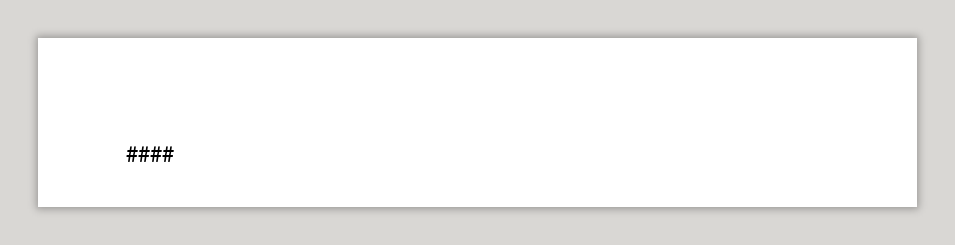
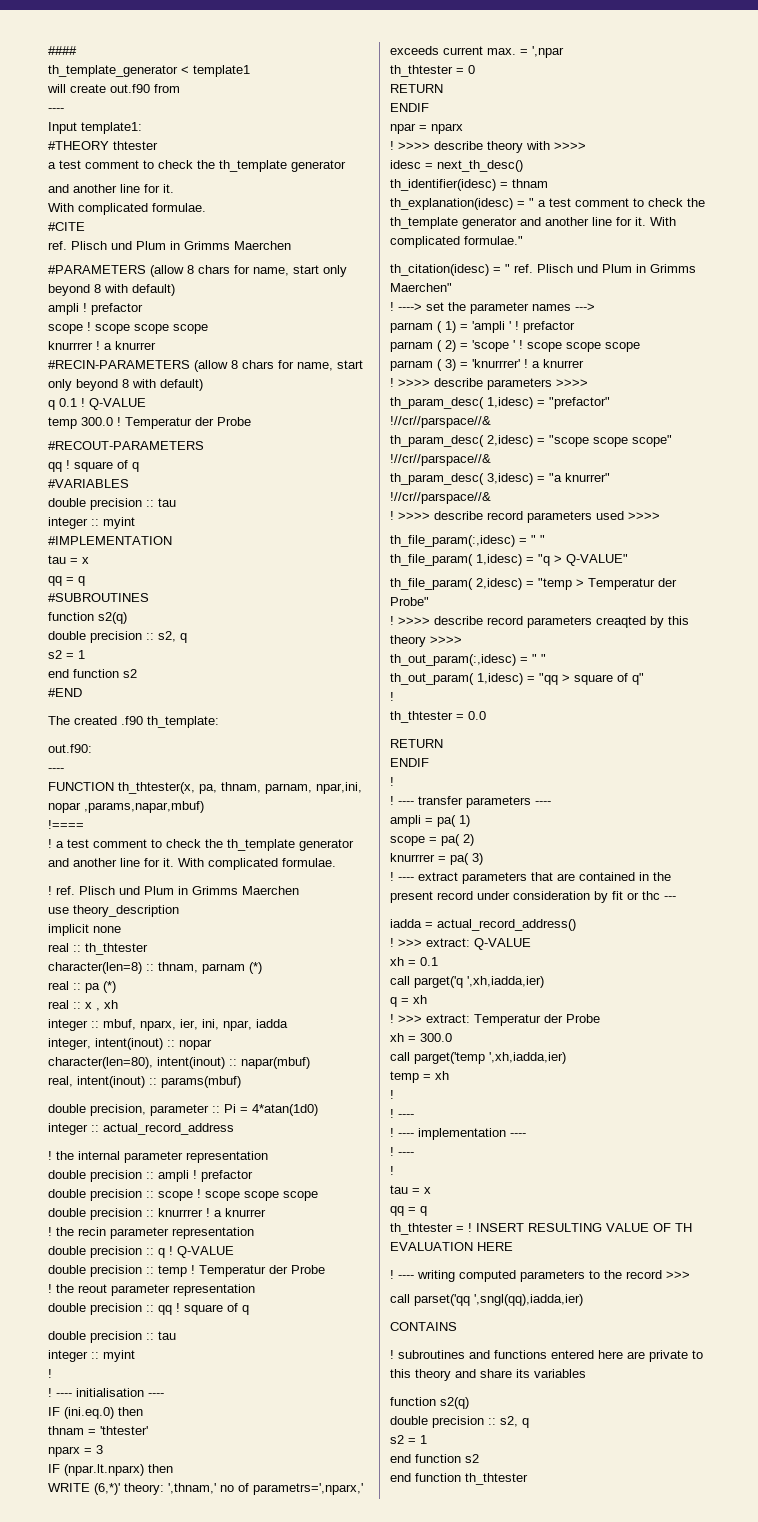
+ th_template_generator < template1
+ will create out.f90 from
+ ----
+ Input template1:
+ #THEORY thtester
+ a test comment to check the th_template generator
+ and another line for it.
+ With complicated formulae.
+ #CITE
+ ref. Plisch und Plum in Grimms Maerchen
+ #PARAMETERS (allow 8 chars for name, start only beyond 8 with default)
+ ampli ! prefactor
+ scope ! scope scope scope
+ knurrrer ! a knurrer
+ #RECIN-PARAMETERS (allow 8 chars for name, start only beyond 8 with default)
+ q 0.1 ! Q-VALUE
+ temp 300.0 ! Temperatur der Probe
+ #RECOUT-PARAMETERS
+ qq ! square of q
+ #VARIABLES
+ double precision :: tau
+ integer :: myint
+ #IMPLEMENTATION
+ tau = x
+ qq = q
+ #SUBROUTINES
+ function s2(q)
+ double precision :: s2, q
+ s2 = 1
+ end function s2
+ #END
+ The created .f90 th_template:
+ out.f90:
+ ----
+ FUNCTION th_thtester(x, pa, thnam, parnam, npar,ini, nopar ,params,napar,mbuf)
+ !====
+ ! a test comment to check the th_template generator and another line for it. With complicated formulae.
+ ! ref. Plisch und Plum in Grimms Maerchen
+ use theory_description
+ implicit none
+ real :: th_thtester
+ character(len=8) :: thnam, parnam (*)
+ real :: pa (*)
+ real :: x , xh
+ integer :: mbuf, nparx, ier, ini, npar, iadda
+ integer, intent(inout) :: nopar
+ character(len=80), intent(inout) :: napar(mbuf)
+ real, intent(inout) :: params(mbuf)
+ double precision, parameter :: Pi = 4*atan(1d0)
+ integer :: actual_record_address
+ ! the internal parameter representation
+ double precision :: ampli ! prefactor
+ double precision :: scope ! scope scope scope
+ double precision :: knurrrer ! a knurrer
+ ! the recin parameter representation
+ double precision :: q ! Q-VALUE
+ double precision :: temp ! Temperatur der Probe
+ ! the reout parameter representation
+ double precision :: qq ! square of q
+ double precision :: tau
+ integer :: myint
+ !
+ ! ---- initialisation ----
+ IF (ini.eq.0) then
+ thnam = 'thtester'
+ nparx = 3
+ IF (npar.lt.nparx) then
+ WRITE (6,*)' theory: ',thnam,' no of parametrs=',nparx,' exceeds current max. = ',npar
+ th_thtester = 0
+ RETURN
+ ENDIF
+ npar = nparx
+ ! >>>> describe theory with >>>>
+ idesc = next_th_desc()
+ th_identifier(idesc) = thnam
+ th_explanation(idesc) = " a test comment to check the th_template generator and another line for it. With complicated formulae."
+ th_citation(idesc) = " ref. Plisch und Plum in Grimms Maerchen"
+ ! ----> set the parameter names --->
+ parnam ( 1) = 'ampli ' ! prefactor
+ parnam ( 2) = 'scope ' ! scope scope scope
+ parnam ( 3) = 'knurrrer' ! a knurrer
+ ! >>>> describe parameters >>>>
+ th_param_desc( 1,idesc) = "prefactor" !//cr//parspace//&
+ th_param_desc( 2,idesc) = "scope scope scope" !//cr//parspace//&
+ th_param_desc( 3,idesc) = "a knurrer" !//cr//parspace//&
+ ! >>>> describe record parameters used >>>>
+ th_file_param(:,idesc) = " "
+ th_file_param( 1,idesc) = "q > Q-VALUE"
+ th_file_param( 2,idesc) = "temp > Temperatur der Probe"
+ ! >>>> describe record parameters creaqted by this theory >>>>
+ th_out_param(:,idesc) = " "
+ th_out_param( 1,idesc) = "qq > square of q"
+ !
+ th_thtester = 0.0
+ RETURN
+ ENDIF
+ !
+ ! ---- transfer parameters ----
+ ampli = pa( 1)
+ scope = pa( 2)
+ knurrrer = pa( 3)
+ ! ---- extract parameters that are contained in the present record under consideration by fit or thc ---
+ iadda = actual_record_address()
+ ! >>> extract: Q-VALUE
+ xh = 0.1
+ call parget('q ',xh,iadda,ier)
+ q = xh
+ ! >>> extract: Temperatur der Probe
+ xh = 300.0
+ call parget('temp ',xh,iadda,ier)
+ temp = xh
+ !
+ ! ----
+ ! ---- implementation ----
+ ! ----
+ !
+ tau = x
+ qq = q
+ th_thtester = ! INSERT RESULTING VALUE OF TH EVALUATION HERE
+ ! ---- writing computed parameters to the record >>>
+ call parset('qq ',sngl(qq),iadda,ier)
+ CONTAINS
+ ! subroutines and functions entered here are private to this theory and share its variables
+ function s2(q)
+ double precision :: s2, q
+ s2 = 1
+ end function s2
+ end function th_thtester

